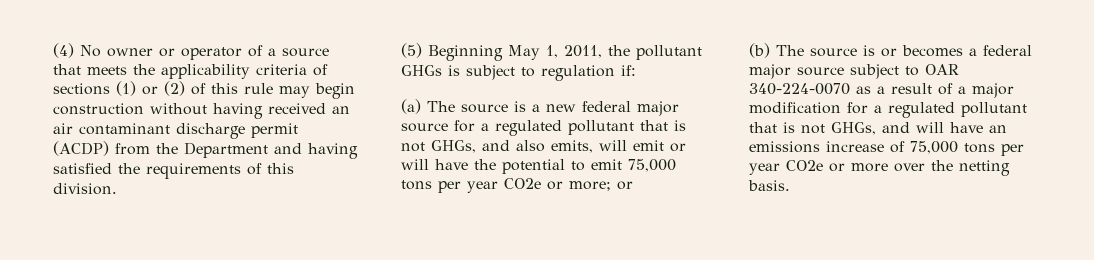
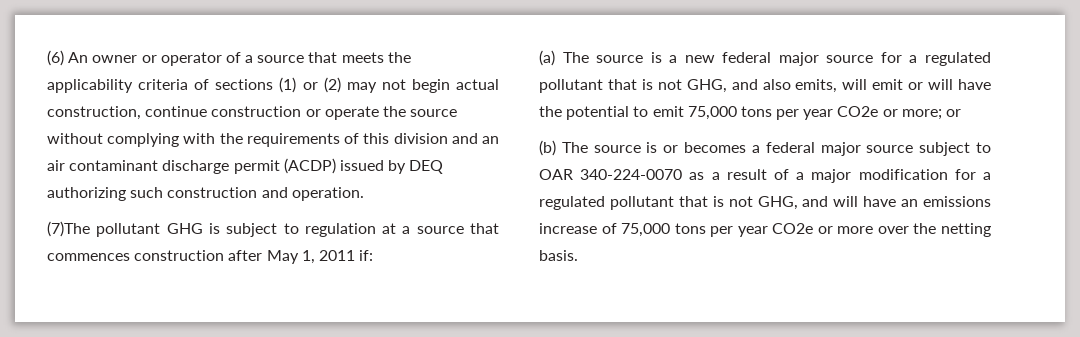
- (4) No owner or operator of a source that meets the applicability criteria of sections (1) or (2) of this rule may begin construction without having received an air contaminant discharge permit (ACDP) from the Department and having satisfied the requirements of this division.
- (5) Beginning May 1, 2011, the pollutant GHGs is subject to regulation if:
+ (6) An owner or operator of a source that meets the applicability criteria of sections (1) or (2) may not begin actual construction, continue construction or operate the source without complying with the requirements of this division and an air contaminant discharge permit (ACDP) issued by DEQ authorizing such construction and operation.
+ (7)The pollutant GHG is subject to regulation at a source that commences construction after May 1, 2011 if:
- (a) The source is a new federal major source for a regulated pollutant that is not GHGs, and also emits, will emit or will have the potential to emit 75,000 tons per year CO2e or more; or
+ (a) The source is a new federal major source for a regulated pollutant that is not GHG, and also emits, will emit or will have the potential to emit 75,000 tons per year CO2e or more; or
- (b) The source is or becomes a federal major source subject to OAR 340-224-0070 as a result of a major modification for a regulated pollutant that is not GHGs, and will have an emissions increase of 75,000 tons per year CO2e or more over the netting basis.
+ (b) The source is or becomes a federal major source subject to OAR 340-224-0070 as a result of a major modification for a regulated pollutant that is not GHG, and will have an emissions increase of 75,000 tons per year CO2e or more over the netting basis.

